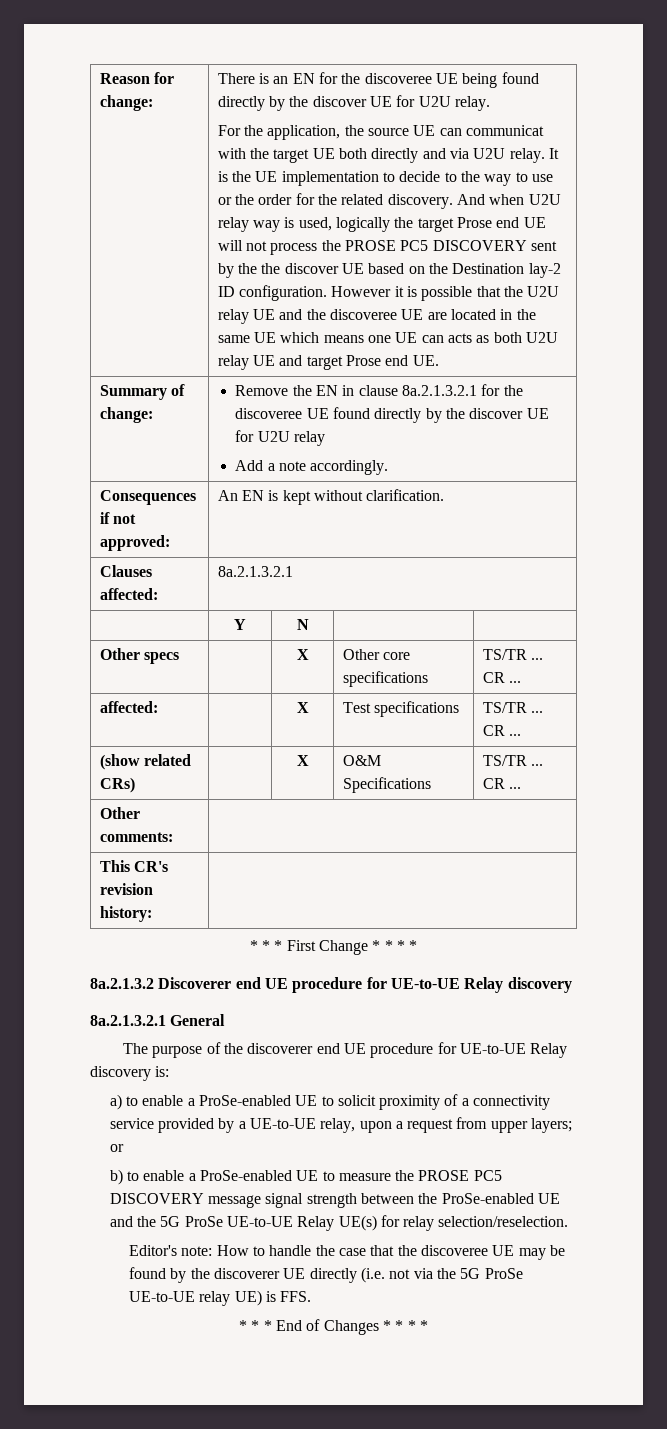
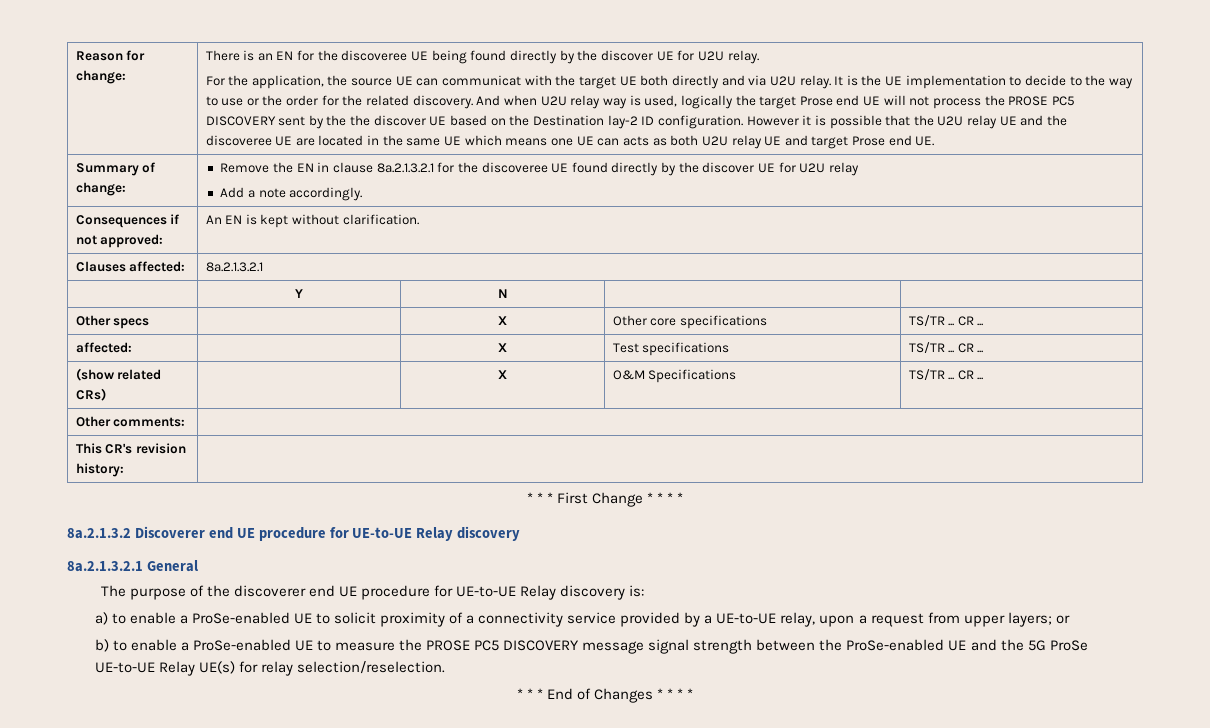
- Editor's note: How to handle the case that the discoveree UE may be found by the discoverer UE directly (i.e. not via the 5G ProSe UE-to-UE relay UE) is FFS.

